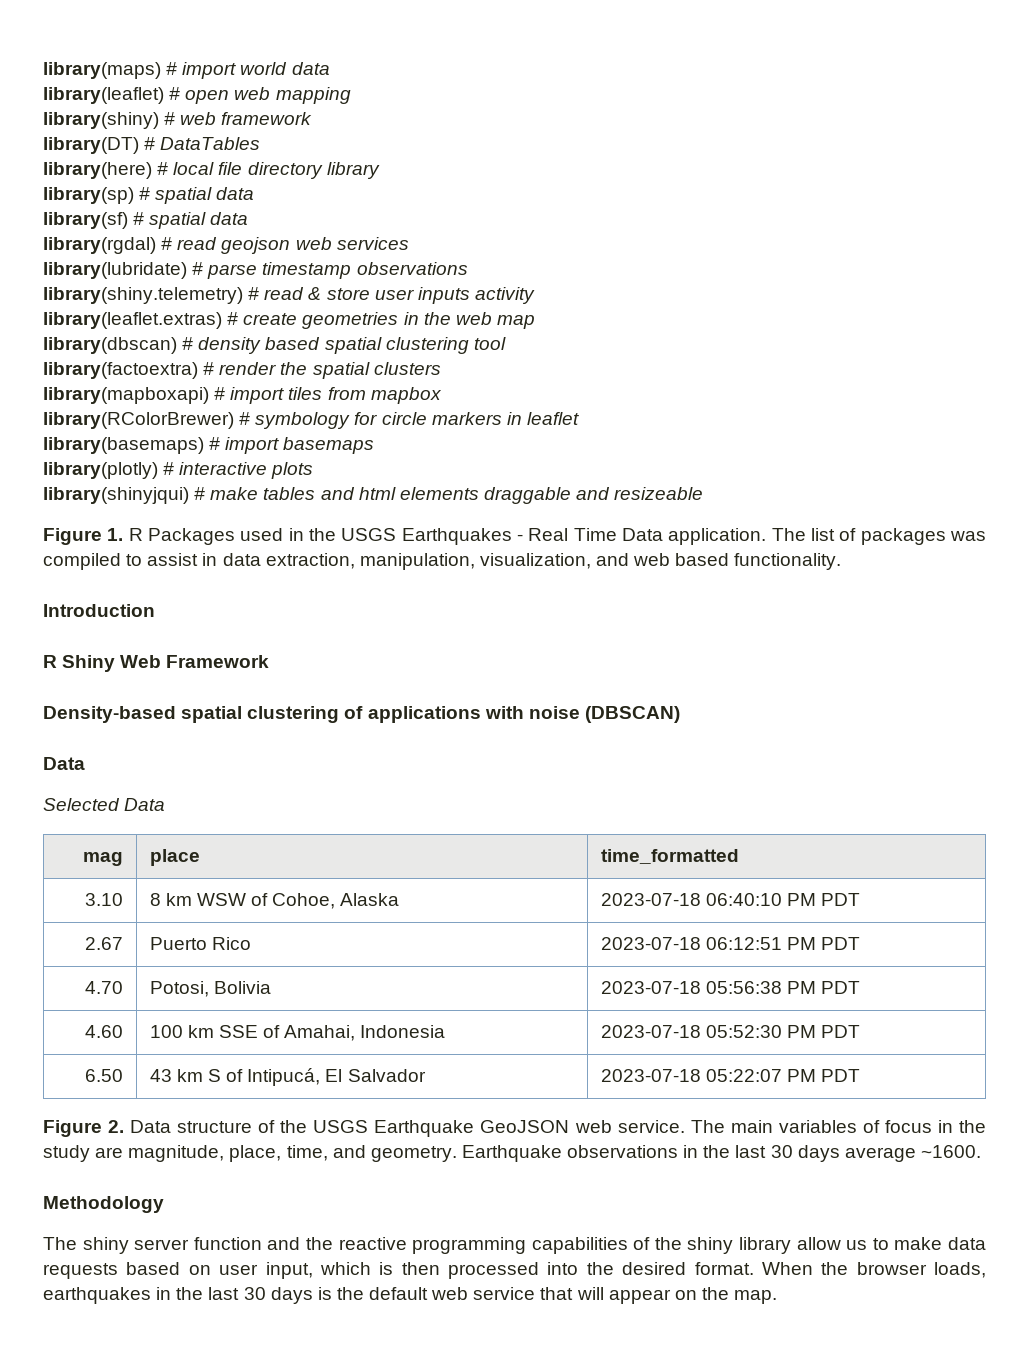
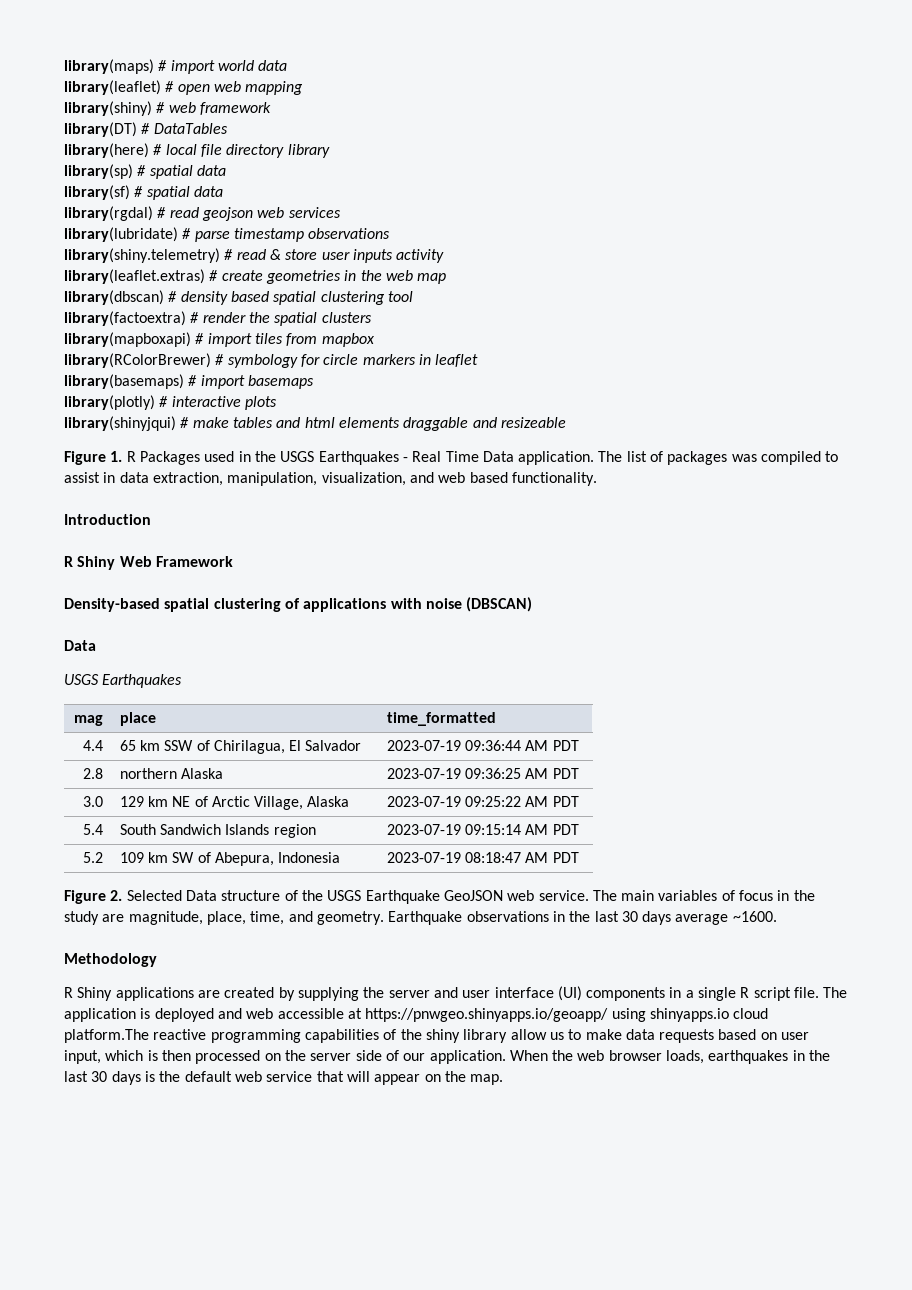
  Density-based spatial clustering of applications with noise (DBSCAN)
  Data
- Selected Data
+ USGS Earthquakes
- 3.10 | 8 km WSW of Cohoe, Alaska | 2023-07-18 06:40:10 PM PDT
- 2.67 | Puerto Rico | 2023-07-18 06:12:51 PM PDT
- 4.70 | Potosi, Bolivia | 2023-07-18 05:56:38 PM PDT
- 4.60 | 100 km SSE of Amahai, Indonesia | 2023-07-18 05:52:30 PM PDT
- 6.50 | 43 km S of Intipucá, El Salvador | 2023-07-18 05:22:07 PM PDT
+ 4.4 | 65 km SSW of Chirilagua, El Salvador | 2023-07-19 09:36:44 AM PDT
+ 2.8 | northern Alaska | 2023-07-19 09:36:25 AM PDT
+ 3.0 | 129 km NE of Arctic Village, Alaska | 2023-07-19 09:25:22 AM PDT
+ 5.4 | South Sandwich Islands region | 2023-07-19 09:15:14 AM PDT
+ 5.2 | 109 km SW of Abepura, Indonesia | 2023-07-19 08:18:47 AM PDT
- Figure 2. Data structure of the USGS Earthquake GeoJSON web service.
+ Figure 2. Selected Data structure of the USGS Earthquake GeoJSON web service.
- The shiny server function and the reactive programming capabilities of the shiny library allow us to make data requests based on user input, which is then processed into the desired format.
+ R Shiny applications are created by supplying the server and user interface (UI) components in a single R script file. The application is deployed and web accessible at https://pnwgeo.shinyapps.io/geoapp/ using shinyapps.io cloud platform.The reactive programming capabilities of the shiny library allow us to make data requests based on user input, which is then processed on the server side of our application.
- When the browser loads, earthquakes in the last 30 days is the default web service that will appear on the map.
+ When the web browser loads, earthquakes in the last 30 days is the default web service that will appear on the map.

